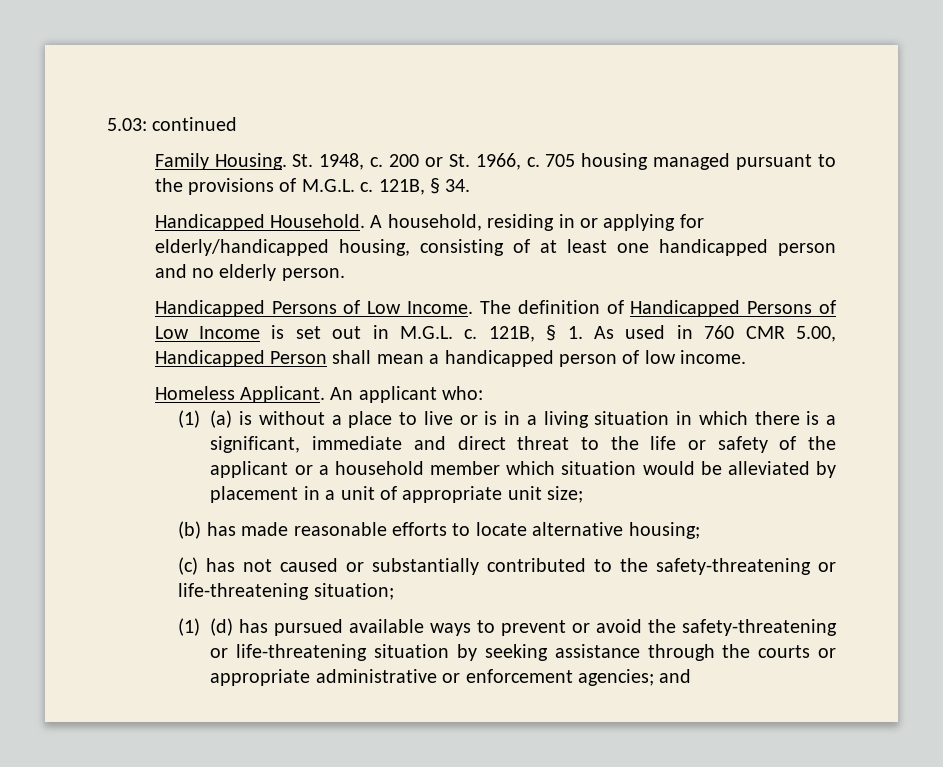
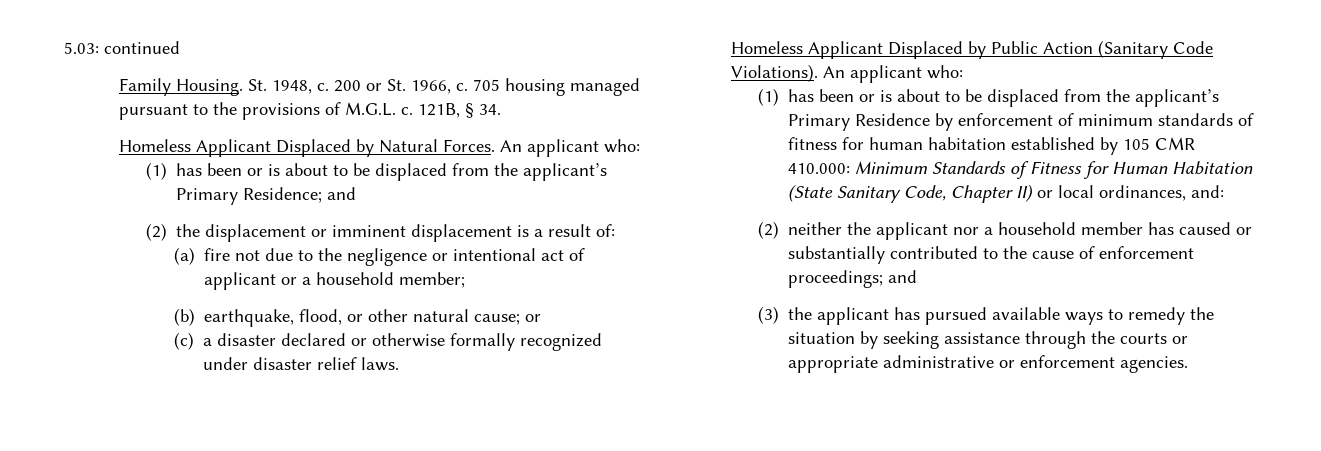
- Handicapped Household. A household, residing in or applying for elderly/handicapped housing, consisting of at least one handicapped person and no elderly person.
- Handicapped Persons of Low Income. The definition of Handicapped Persons of Low Income is set out in M.G.L. c. 121B, § 1. As used in 760 CMR 5.00, Handicapped Person shall mean a handicapped person of low income.
- Homeless Applicant. An applicant who:
- (1) (a) is without a place to live or is in a living situation in which there is a significant, immediate and direct threat to the life or safety of the applicant or a household member which situation would be alleviated by placement in a unit of appropriate unit size;
- (b) has made reasonable efforts to locate alternative housing;
- (c) has not caused or substantially contributed to the safety-threatening or life-threatening situation;
- (1) (d) has pursued available ways to prevent or avoid the safety-threatening or life-threatening situation by seeking assistance through the courts or appropriate administrative or enforcement agencies; and
+ Homeless Applicant Displaced by Natural Forces. An applicant who:
+ (1) has been or is about to be displaced from the applicant’s Primary Residence; and
+ (2) the displacement or imminent displacement is a result of:
+ (a) fire not due to the negligence or intentional act of applicant or a household member;
+ (b) earthquake, flood, or other natural cause; or
+ (c) a disaster declared or otherwise formally recognized under disaster relief laws.
+ Homeless Applicant Displaced by Public Action (Sanitary Code Violations). An applicant who:
+ (1) has been or is about to be displaced from the applicant’s Primary Residence by enforcement of minimum standards of fitness for human habitation established by 105 CMR 410.000: Minimum Standards of Fitness for Human Habitation (State Sanitary Code, Chapter II) or local ordinances, and:
+ (2) neither the applicant nor a household member has caused or substantially contributed to the cause of enforcement proceedings; and
+ (3) the applicant has pursued available ways to remedy the situation by seeking assistance through the courts or appropriate administrative or enforcement agencies.

